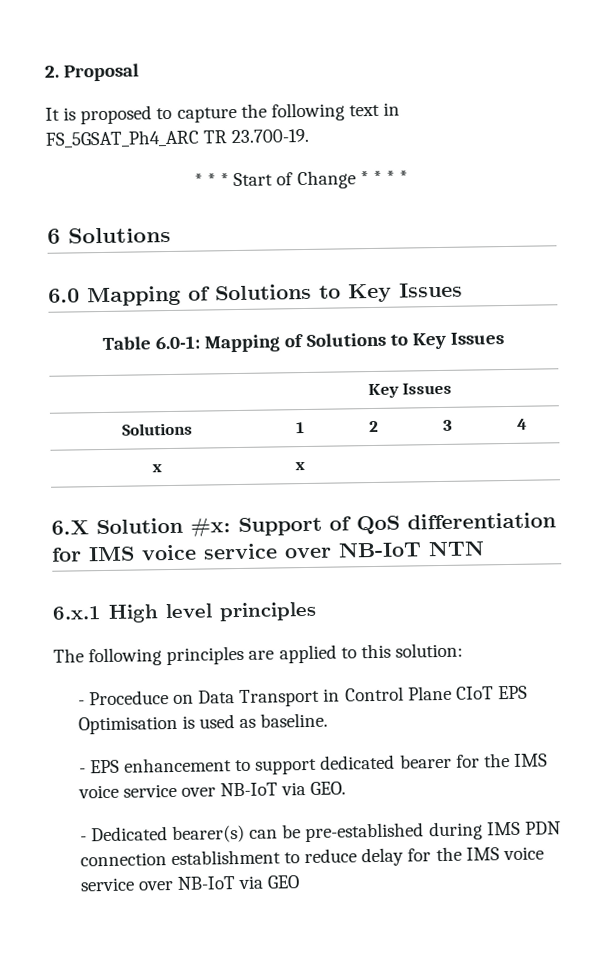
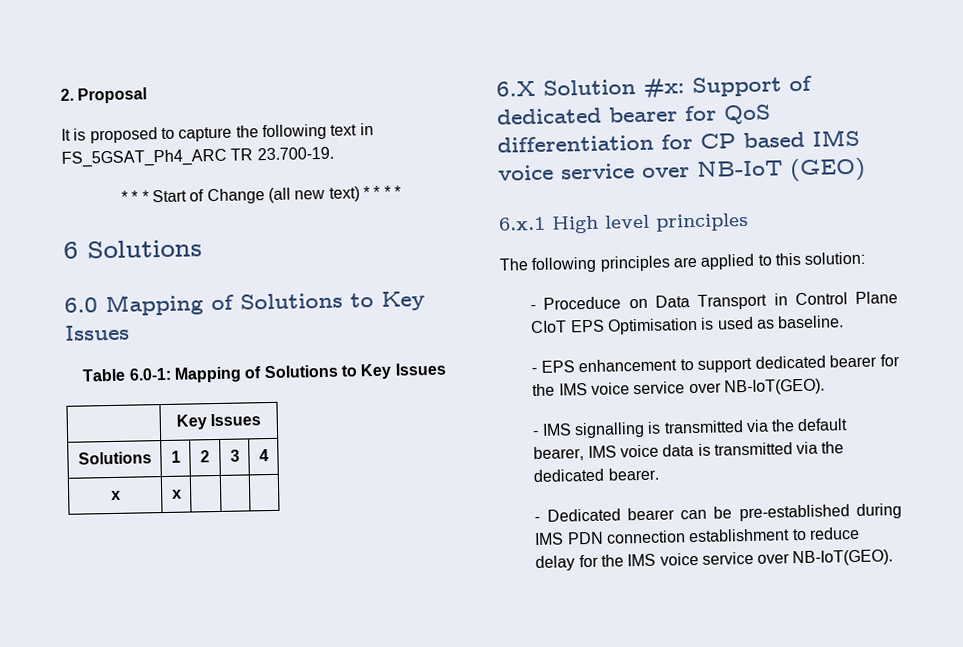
- * * * Start of Change * * * *
+ * * * Start of Change (all new text) * * * *
- 6.X Solution #x: Support of QoS differentiation for IMS voice service over NB-IoT NTN
+ 6.X Solution #x: Support of dedicated bearer for QoS differentiation for CP based IMS voice service over NB-IoT (GEO)
- - EPS enhancement to support dedicated bearer for the IMS voice service over NB-IoT via GEO.
+ - EPS enhancement to support dedicated bearer for the IMS voice service over NB-IoT(GEO).
+ - IMS signalling is transmitted via the default bearer, IMS voice data is transmitted via the dedicated bearer.
- - Dedicated bearer(s) can be pre-established during IMS PDN connection establishment to reduce delay for the IMS voice service over NB-IoT via GEO
+ - Dedicated bearer can be pre-established during IMS PDN connection establishment to reduce delay for the IMS voice service over NB-IoT(GEO).

